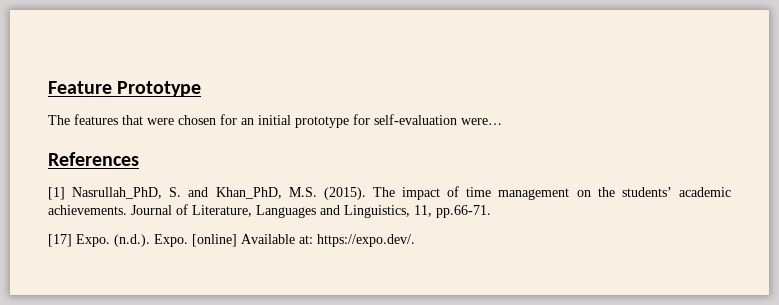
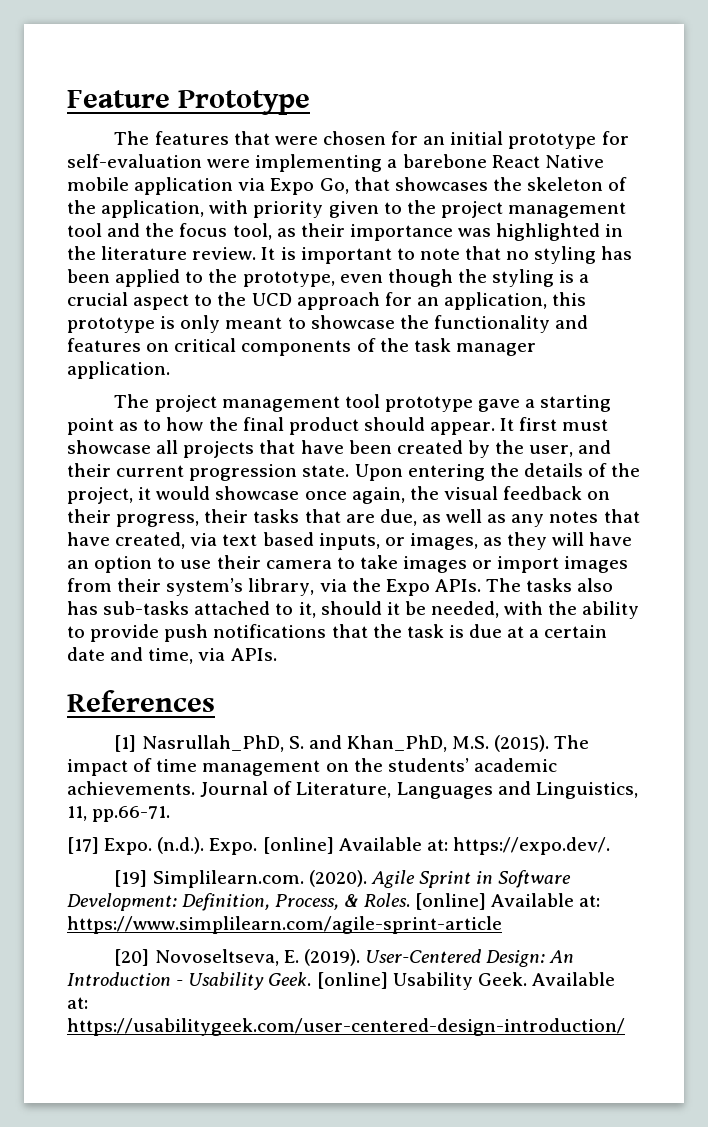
- The features that were chosen for an initial prototype for self-evaluation were…
+ The features that were chosen for an initial prototype for self-evaluation were implementing a barebone React Native mobile application via Expo Go, that showcases the skeleton of the application, with priority given to the project management tool and the focus tool, as their importance was highlighted in the literature review. It is important to note that no styling has been applied to the prototype, even though the styling is a crucial aspect to the UCD approach for an application, this prototype is only meant to showcase the functionality and features on critical components of the task manager application.
+ The project management tool prototype gave a starting point as to how the final product should appear. It first must showcase all projects that have been created by the user, and their current progression state. Upon entering the details of the project, it would showcase once again, the visual feedback on their progress, their tasks that are due, as well as any notes that have created, via text based inputs, or images, as they will have an option to use their camera to take images or import images from their system’s library, via the Expo APIs. The tasks also has sub-tasks attached to it, should it be needed, with the ability to provide push notifications that the task is due at a certain date and time, via APIs.
+ [19] Simplilearn.com. (2020). Agile Sprint in Software Development: Definition, Process, & Roles. [online] Available at: https://www.simplilearn.com/agile-sprint-article
+ [20] Novoseltseva, E. (2019). User-Centered Design: An Introduction - Usability Geek. [online] Usability Geek. Available at: https://usabilitygeek.com/user-centered-design-introduction/

